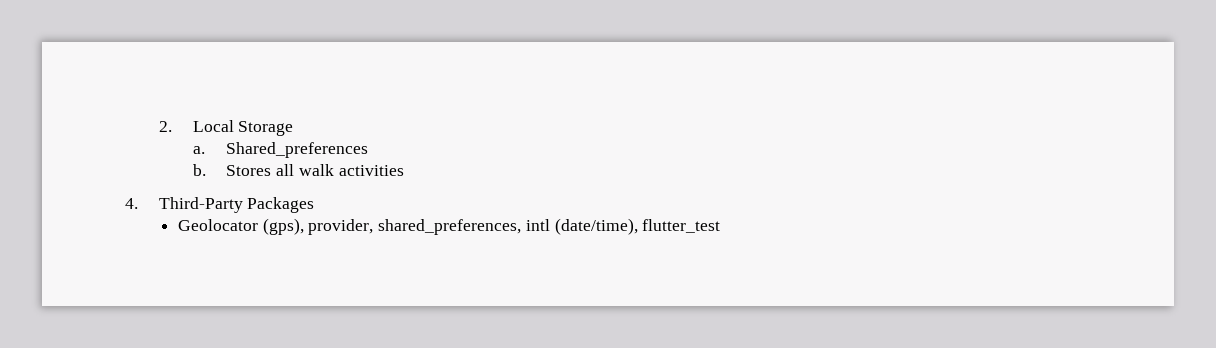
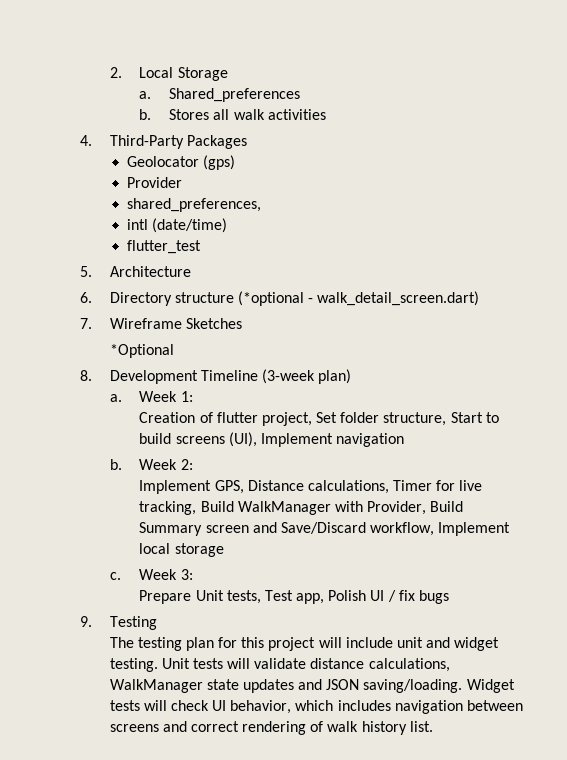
- Geolocator (gps), provider, shared_preferences, intl (date/time), flutter_test
+ Geolocator (gps)
+ Provider
+ shared_preferences,
+ intl (date/time)
+ flutter_test
+ 5. Architecture
+ 6. Directory structure (*optional - walk_detail_screen.dart)
+ 7. Wireframe Sketches
+ *Optional
+ 8. Development Timeline (3-week plan)
+ a. Week 1:
+ Creation of flutter project, Set folder structure, Start to build screens (UI), Implement navigation
+ b. Week 2:
+ Implement GPS, Distance calculations, Timer for live tracking, Build WalkManager with Provider, Build Summary screen and Save/Discard workflow, Implement local storage
+ c. Week 3:
+ Prepare Unit tests, Test app, Polish UI / fix bugs
+ 9. Testing
+ The testing plan for this project will include unit and widget testing. Unit tests will validate distance calculations, WalkManager state updates and JSON saving/loading. Widget tests will check UI behavior, which includes navigation between screens and correct rendering of walk history list.

